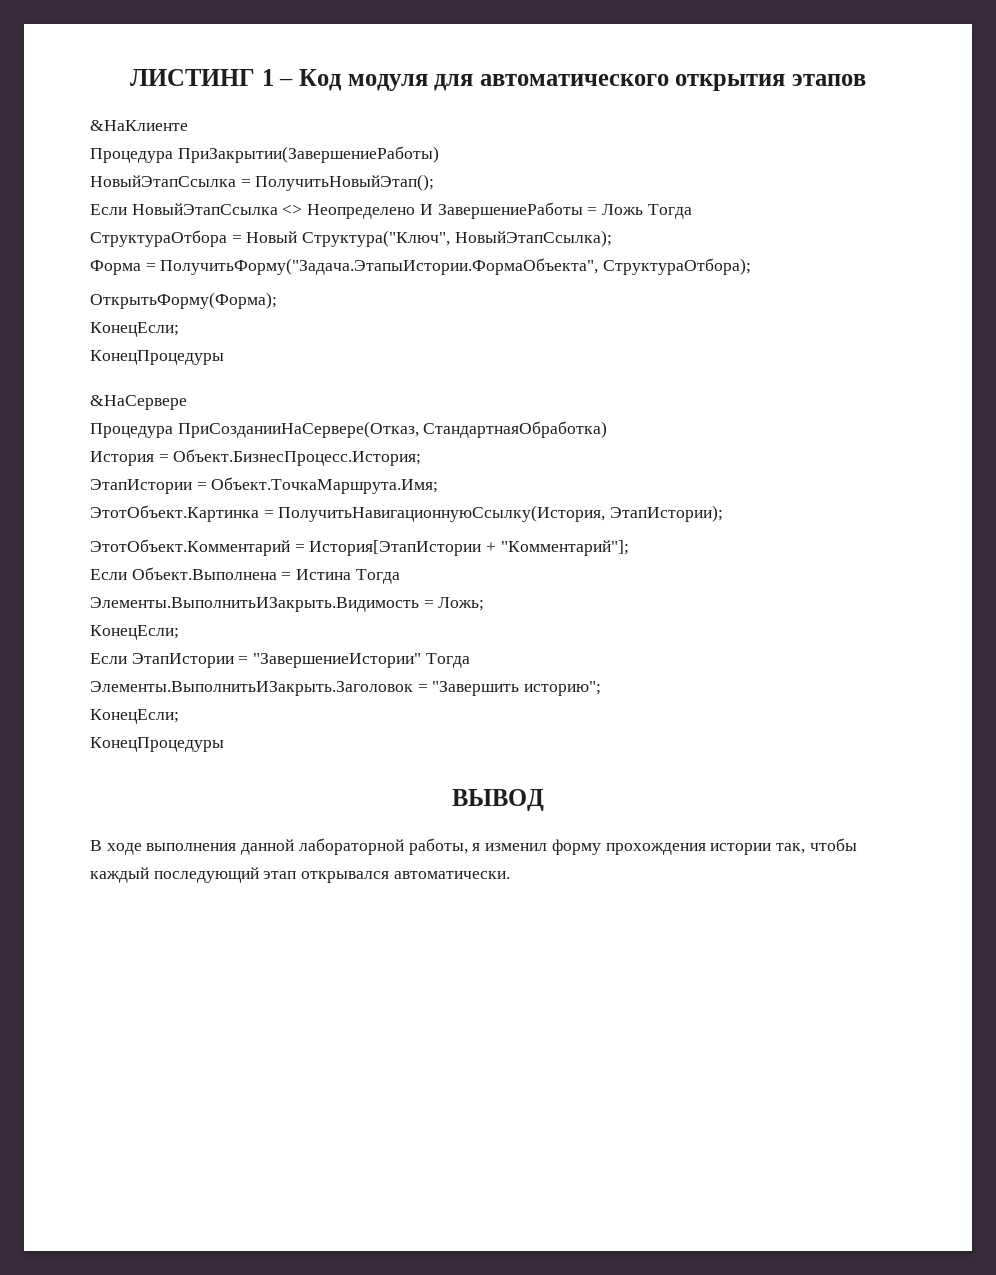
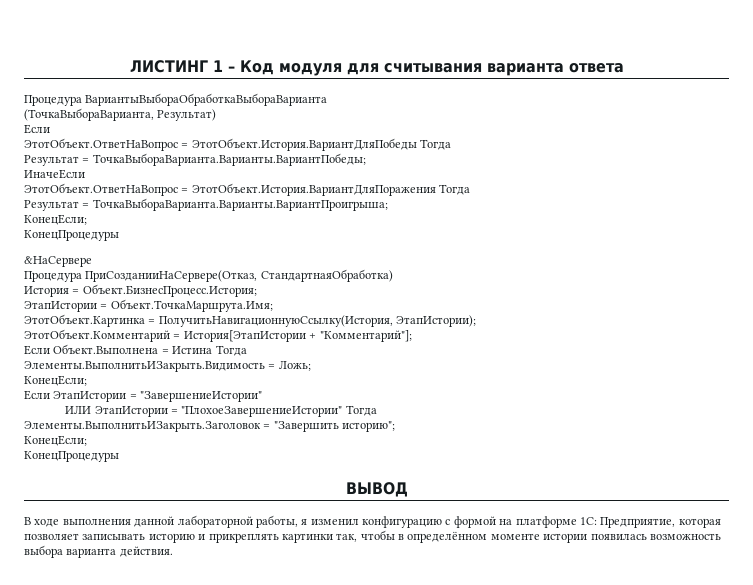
- ЛИСТИНГ 1 – Код модуля для автоматического открытия этапов
- &НаКлиенте
- Процедура ПриЗакрытии(ЗавершениеРаботы)
- НовыйЭтапСсылка = ПолучитьНовыйЭтап();
- Если НовыйЭтапСсылка <> Неопределено И ЗавершениеРаботы = Ложь Тогда
- СтруктураОтбора = Новый Структура("Ключ", НовыйЭтапСсылка);
- Форма = ПолучитьФорму("Задача.ЭтапыИстории.ФормаОбъекта", СтруктураОтбора);
- ОткрытьФорму(Форма);
+ ЛИСТИНГ 1 – Код модуля для считывания варианта ответа
+ Процедура ВариантыВыбораОбработкаВыбораВарианта
+ (ТочкаВыбораВарианта, Результат)
+ Если
+ ЭтотОбъект.ОтветНаВопрос = ЭтотОбъект.История.ВариантДляПобеды Тогда
+ Результат = ТочкаВыбораВарианта.Варианты.ВариантПобеды;
+ ИначеЕсли
+ ЭтотОбъект.ОтветНаВопрос = ЭтотОбъект.История.ВариантДляПоражения Тогда
+ Результат = ТочкаВыбораВарианта.Варианты.ВариантПроигрыша;
- Если ЭтапИстории = "ЗавершениеИстории" Тогда
+ Если ЭтапИстории = "ЗавершениеИстории"
+ ИЛИ ЭтапИстории = "ПлохоеЗавершениеИстории" Тогда
- В ходе выполнения данной лабораторной работы, я изменил форму прохождения истории так, чтобы каждый последующий этап открывался автоматически.
+ В ходе выполнения данной лабораторной работы, я изменил конфигурацию с формой на платформе 1С: Предприятие, которая позволяет записывать историю и прикреплять картинки так, чтобы в определённом моменте истории появилась возможность выбора варианта действия.

